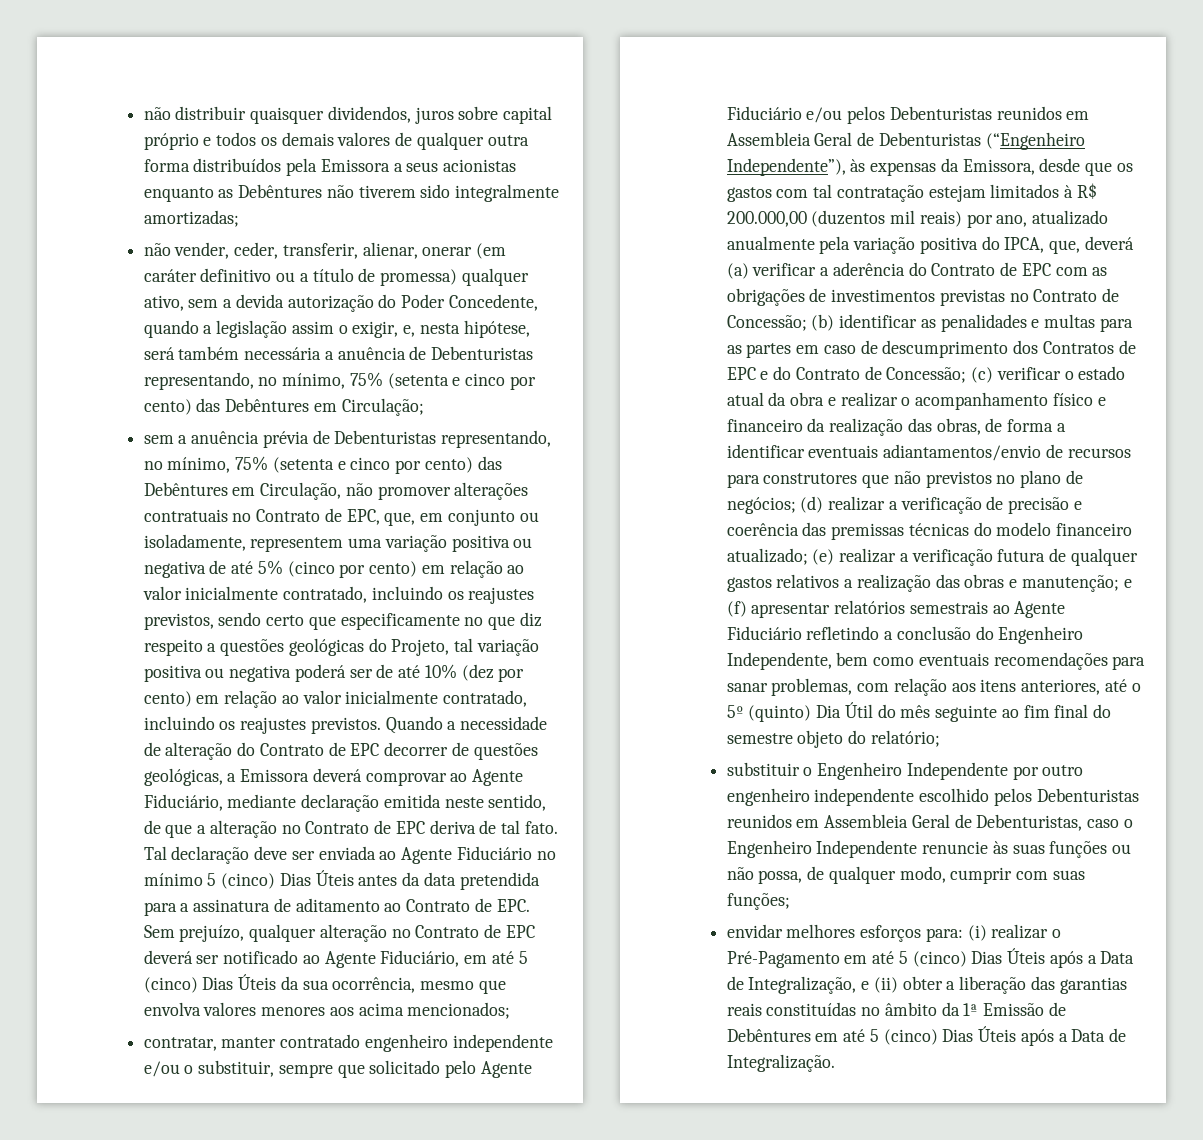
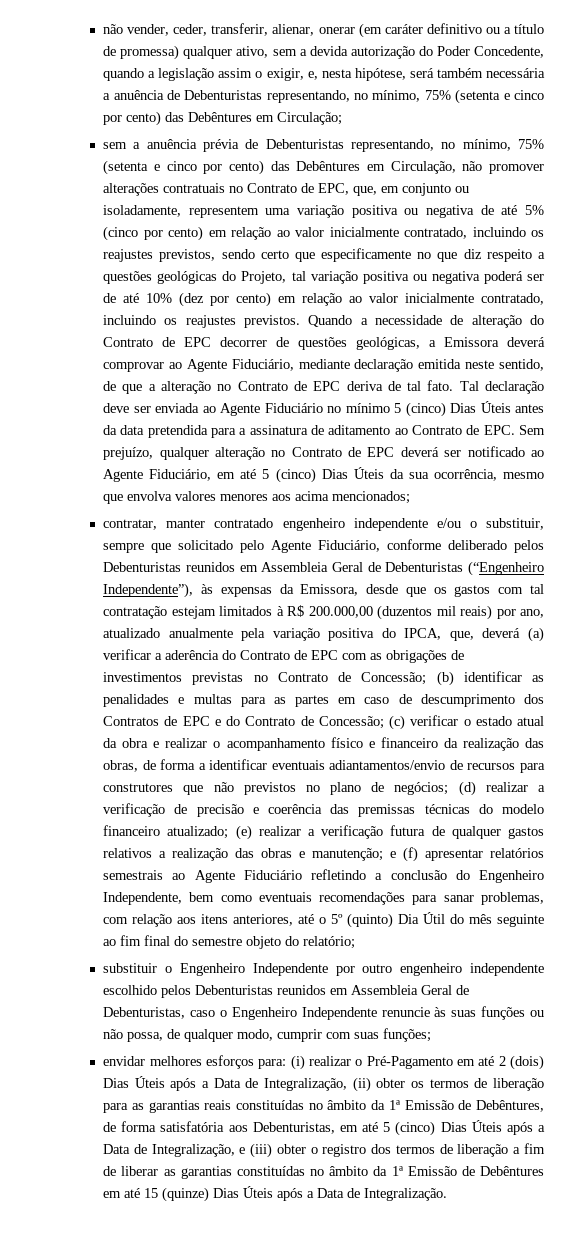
- não distribuir quaisquer dividendos, juros sobre capital próprio e todos os demais valores de qualquer outra forma distribuídos pela Emissora a seus acionistas enquanto as Debêntures não tiverem sido integralmente amortizadas;
- contratar, manter contratado engenheiro independente e/ou o substituir, sempre que solicitado pelo Agente Fiduciário e/ou pelos Debenturistas reunidos em Assembleia Geral de Debenturistas (“Engenheiro Independente”), às expensas da Emissora, desde que os gastos com tal contratação estejam limitados à R$ 200.000,00 (duzentos mil reais) por ano, atualizado anualmente pela variação positiva do IPCA, que, deverá (a) verificar a aderência do Contrato de EPC com as obrigações de investimentos previstas no Contrato de Concessão;
+ contratar, manter contratado engenheiro independente e/ou o substituir, sempre que solicitado pelo Agente Fiduciário, conforme deliberado pelos Debenturistas reunidos em Assembleia Geral de Debenturistas (“Engenheiro Independente”), às expensas da Emissora, desde que os gastos com tal contratação estejam limitados à R$ 200.000,00 (duzentos mil reais) por ano, atualizado anualmente pela variação positiva do IPCA, que, deverá (a) verificar a aderência do Contrato de EPC com as obrigações de investimentos previstas no Contrato de Concessão;
- envidar melhores esforços para: (i) realizar o Pré-Pagamento em até 5 (cinco) Dias Úteis após a Data de Integralização, e (ii) obter a liberação das garantias reais constituídas no âmbito da 1ª Emissão de Debêntures em até 5 (cinco) Dias Úteis após a Data de Integralização.
+ envidar melhores esforços para: (i) realizar o Pré-Pagamento em até 2 (dois) Dias Úteis após a Data de Integralização, (ii) obter os termos de liberação para as garantias reais constituídas no âmbito da 1ª Emissão de Debêntures, de forma satisfatória aos Debenturistas, em até 5 (cinco) Dias Úteis após a Data de Integralização, e (iii) obter o registro dos termos de liberação a fim de liberar as garantias constituídas no âmbito da 1ª Emissão de Debêntures em até 15 (quinze) Dias Úteis após a Data de Integralização.

